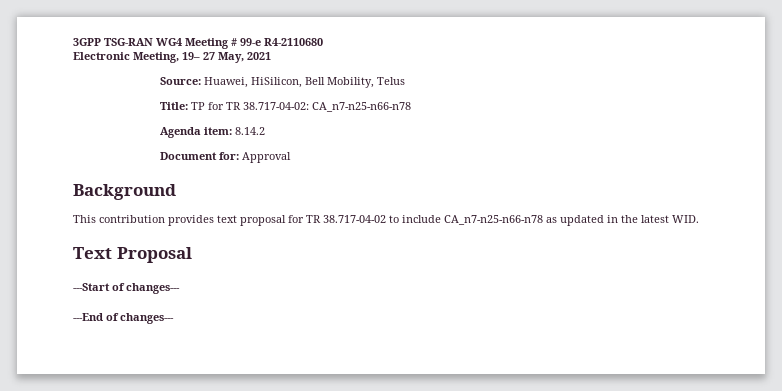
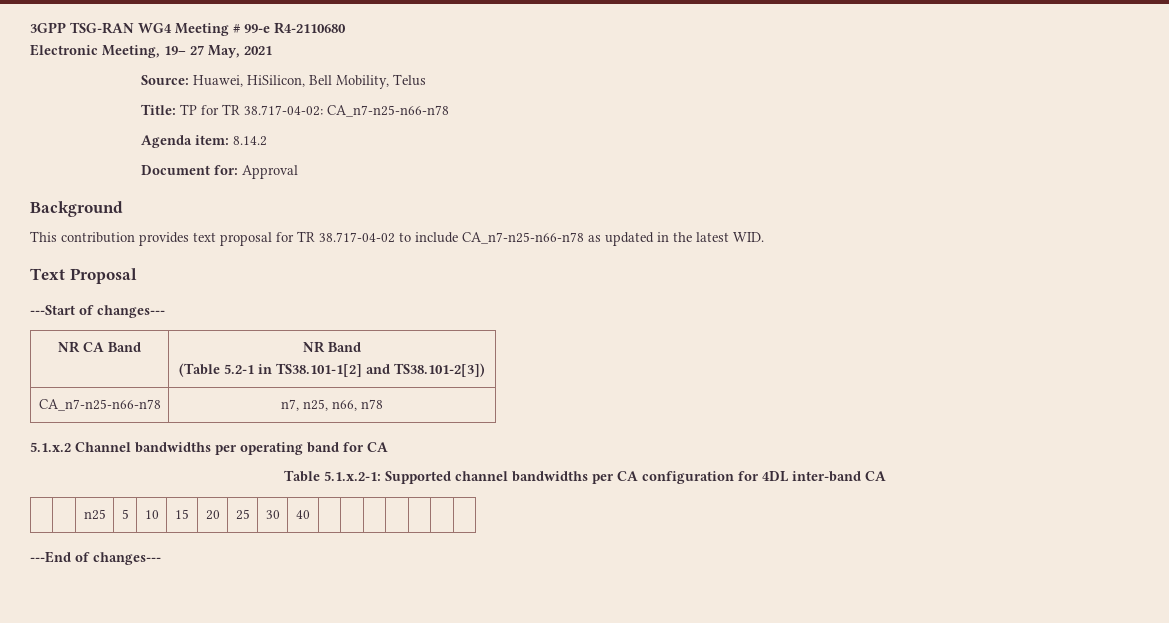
+ NR CA Band | NR Band
+ (Table 5.2-1 in TS38.101-1[2] and TS38.101-2[3])
+ CA_n7-n25-n66-n78 | n7, n25, n66, n78
+ 5.1.x.2 Channel bandwidths per operating band for CA
+ Table 5.1.x.2-1: Supported channel bandwidths per CA configuration for 4DL inter-band CA
+ | | n25 | 5 | 10 | 15 | 20 | 25 | 30 | 40 | | | | | | |

